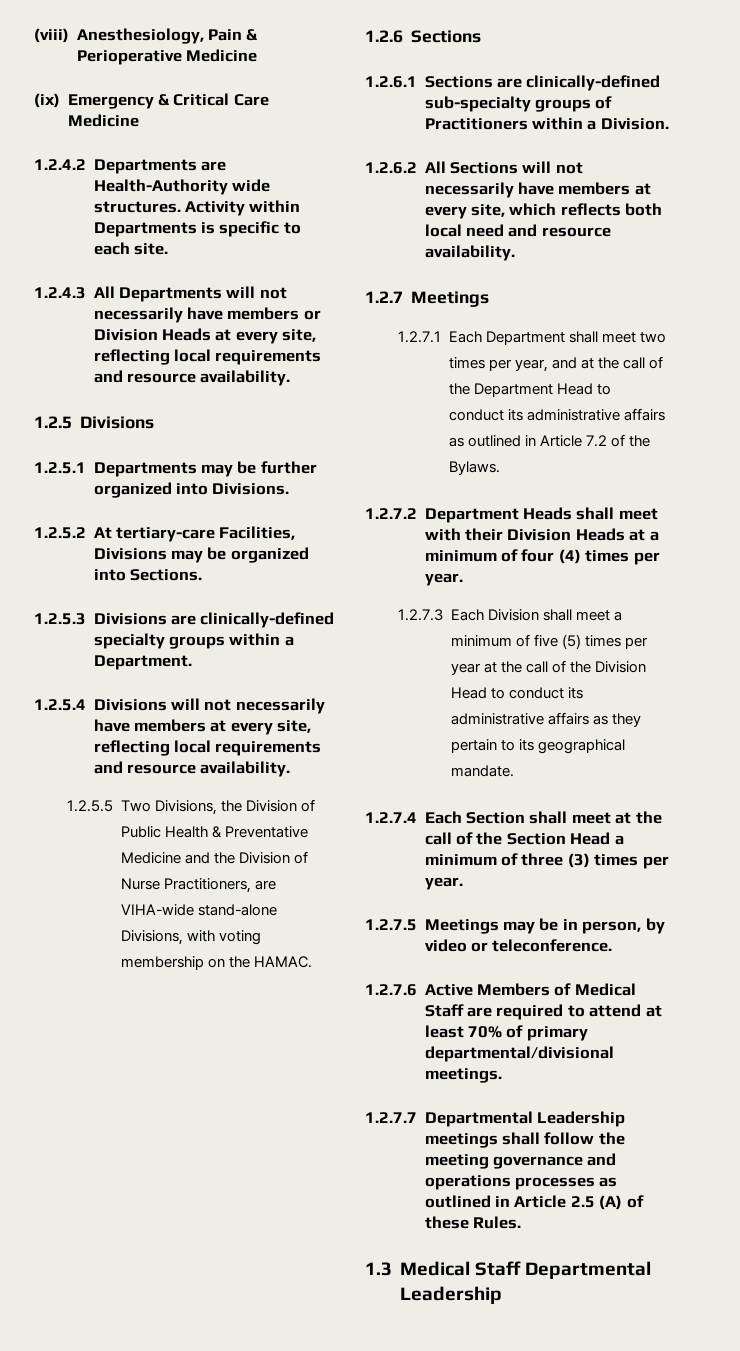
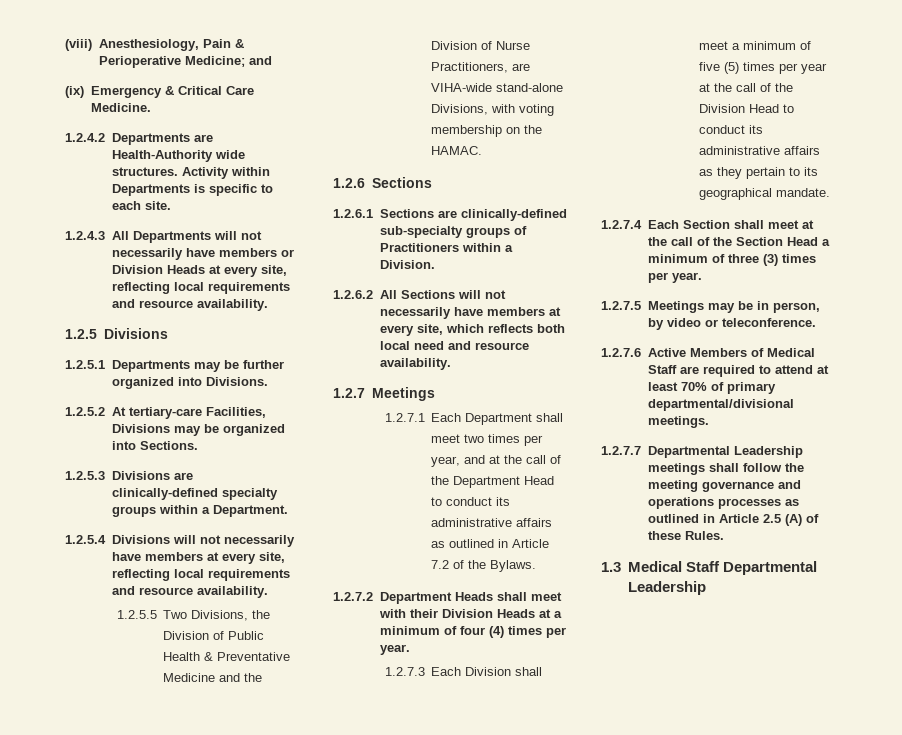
- (viii) Anesthesiology, Pain & Perioperative Medicine
+ (viii) Anesthesiology, Pain & Perioperative Medicine; and
- (ix) Emergency & Critical Care Medicine
+ (ix) Emergency & Critical Care Medicine.

